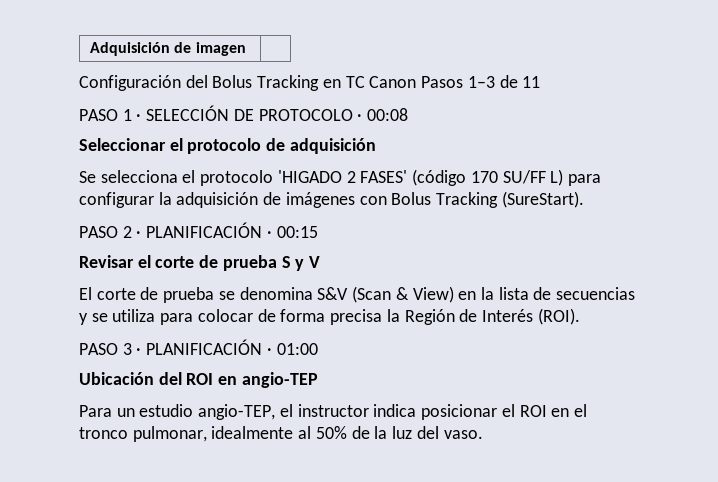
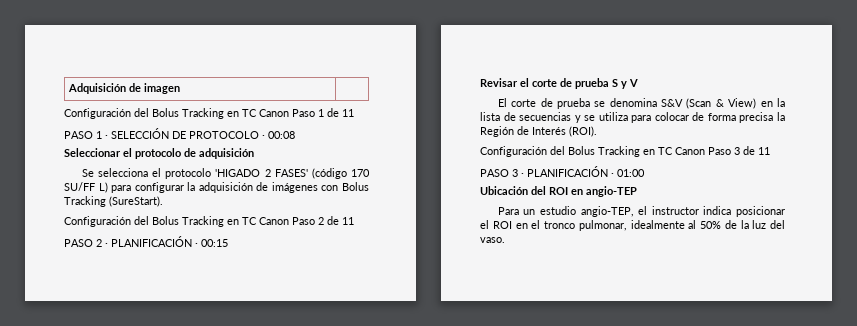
- Configuración del Bolus Tracking en TC Canon Pasos 1–3 de 11
+ Configuración del Bolus Tracking en TC Canon Paso 1 de 11
+ Configuración del Bolus Tracking en TC Canon Paso 2 de 11
+ Configuración del Bolus Tracking en TC Canon Paso 3 de 11

